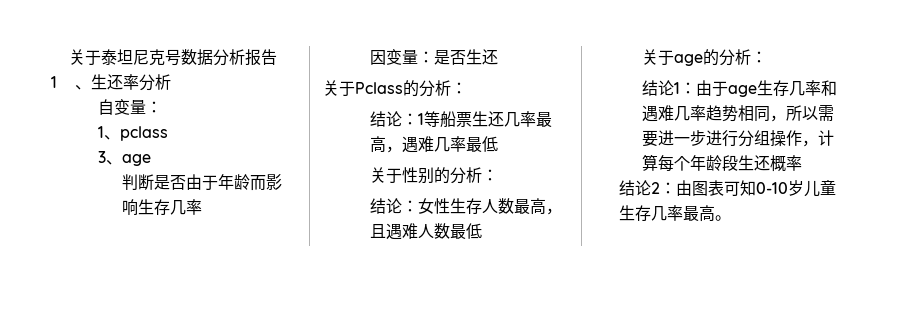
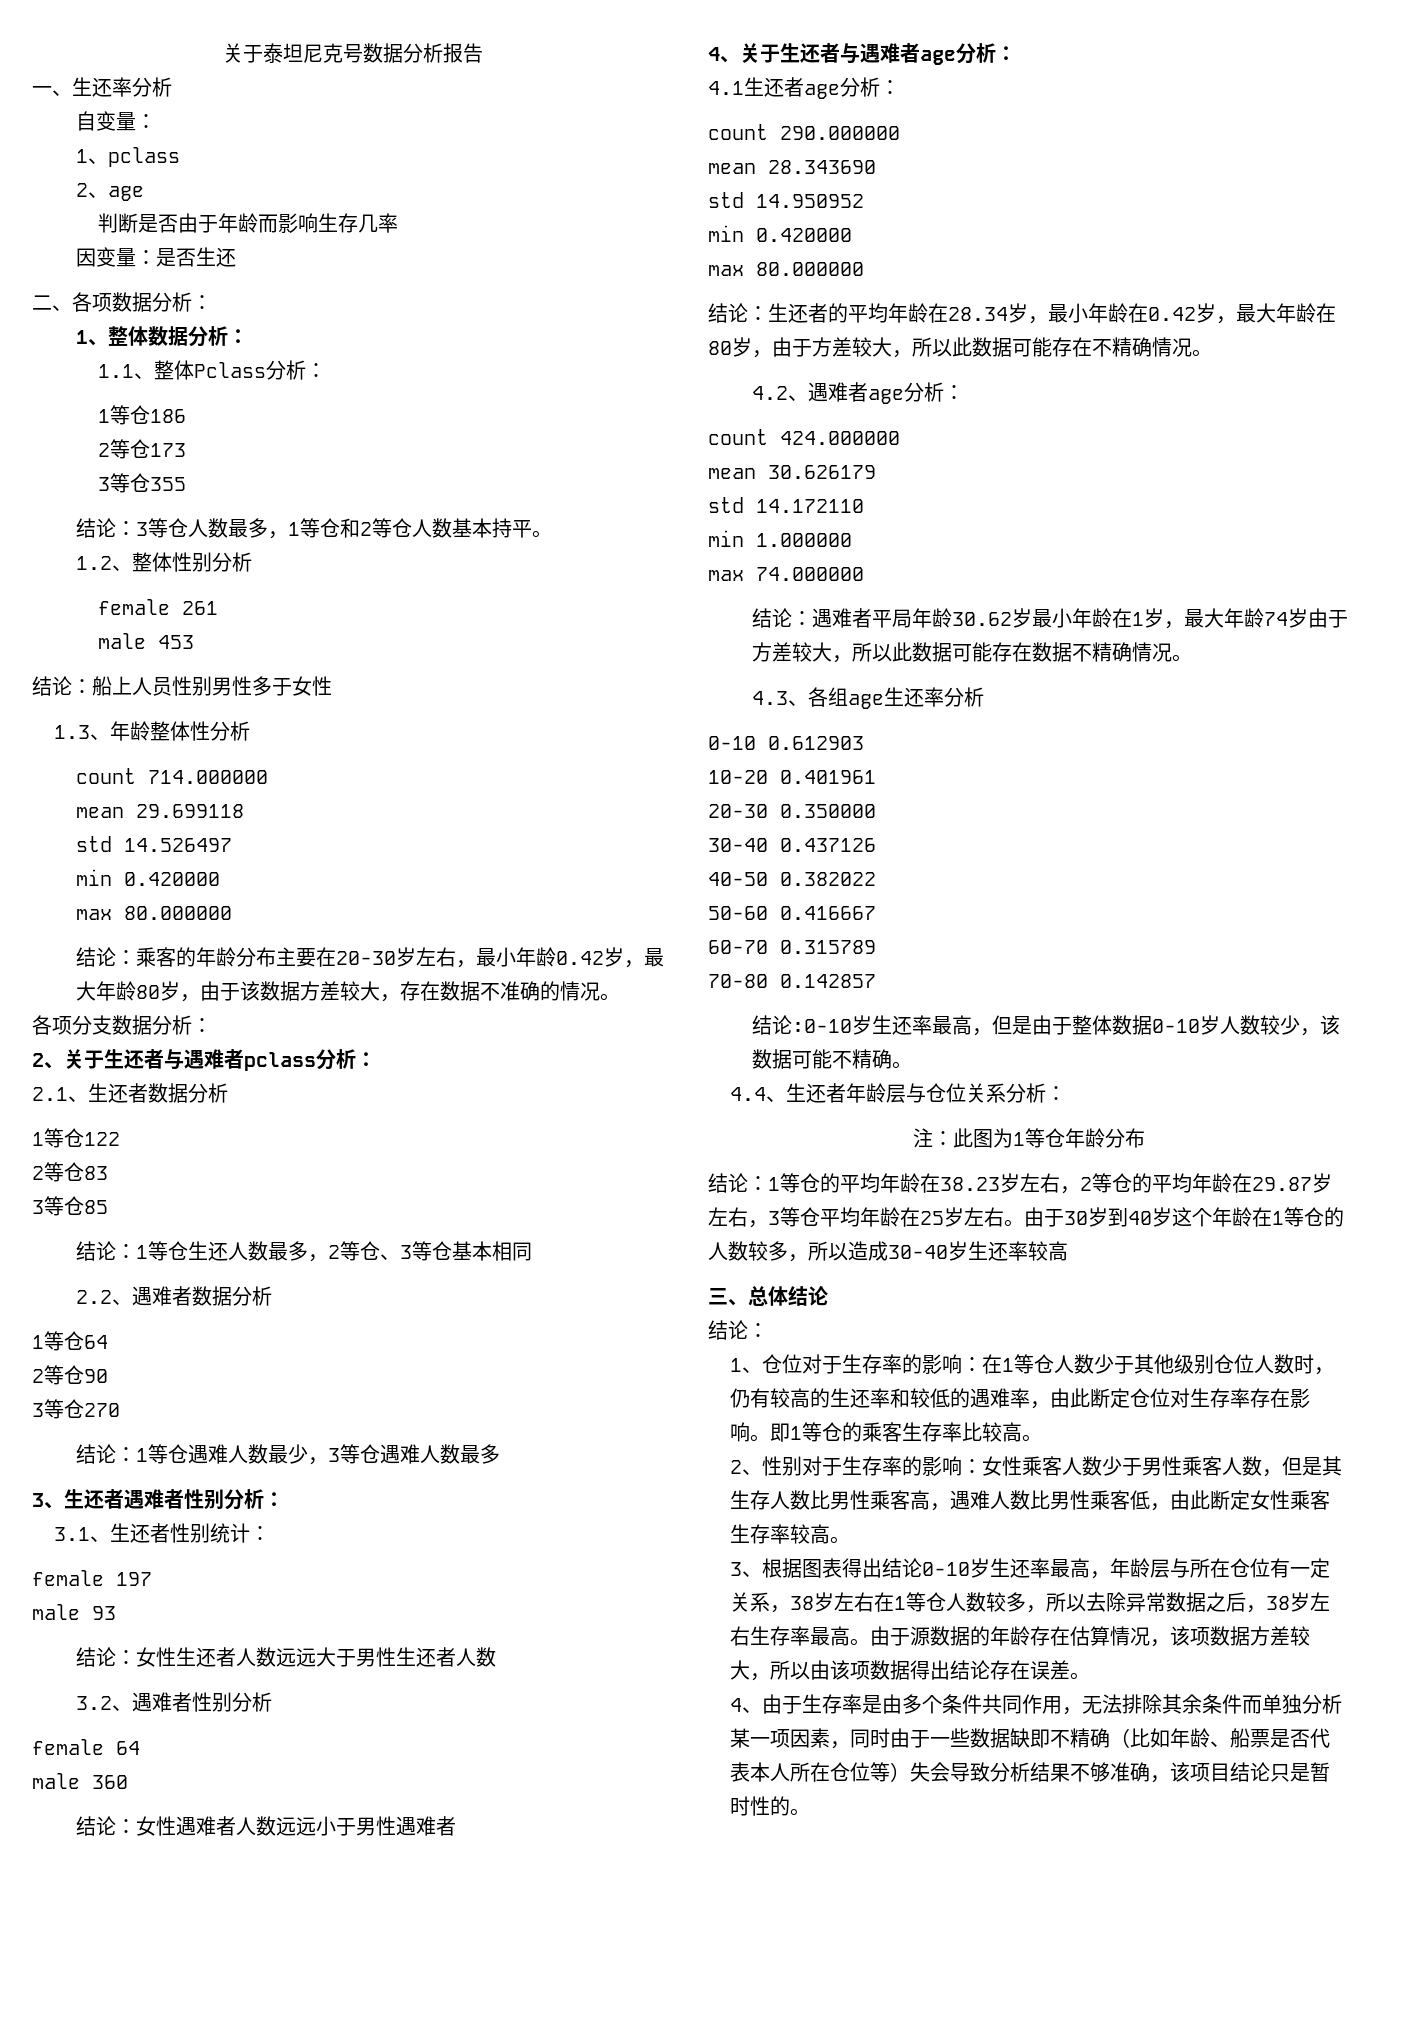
- 1、生还率分析
+ 一、生还率分析
- 3、age
+ 2、age
- 关于Pclass的分析：
- 结论：1等船票生还几率最高，遇难几率最低
- 关于性别的分析：
- 结论：女性生存人数最高，且遇难人数最低
- 关于age的分析：
- 结论1：由于age生存几率和遇难几率趋势相同，所以需要进一步进行分组操作，计算每个年龄段生还概率
- 结论2：由图表可知0-10岁儿童生存几率最高。
+ 二、各项数据分析：
+ 1、整体数据分析：
+ 1.1、整体Pclass分析：
+ 1等仓186
+ 2等仓173
+ 3等仓355
+ 结论：3等仓人数最多，1等仓和2等仓人数基本持平。
+ 1.2、整体性别分析
+ female 261
+ male 453
+ 结论：船上人员性别男性多于女性
+ 1.3、年龄整体性分析
+ count 714.000000
+ mean 29.699118
+ std 14.526497
+ min 0.420000
+ max 80.000000
+ 结论：乘客的年龄分布主要在20-30岁左右，最小年龄0.42岁，最大年龄80岁，由于该数据方差较大，存在数据不准确的情况。
+ 各项分支数据分析：
+ 2、关于生还者与遇难者pclass分析：
+ 2.1、生还者数据分析
+ 1等仓122
+ 2等仓83
+ 3等仓85
+ 结论：1等仓生还人数最多，2等仓、3等仓基本相同
+ 2.2、遇难者数据分析
+ 1等仓64
+ 2等仓90
+ 3等仓270
+ 结论：1等仓遇难人数最少，3等仓遇难人数最多
+ 3、生还者遇难者性别分析：
+ 3.1、生还者性别统计：
+ female 197
+ male 93
+ 结论：女性生还者人数远远大于男性生还者人数
+ 3.2、遇难者性别分析
+ female 64
+ male 360
+ 结论：女性遇难者人数远远小于男性遇难者
+ 4、关于生还者与遇难者age分析：
+ 4.1生还者age分析：
+ count 290.000000
+ mean 28.343690
+ std 14.950952
+ min 0.420000
+ max 80.000000
+ 结论：生还者的平均年龄在28.34岁，最小年龄在0.42岁，最大年龄在80岁，由于方差较大，所以此数据可能存在不精确情况。
+ 4.2、遇难者age分析：
+ count 424.000000
+ mean 30.626179
+ std 14.172110
+ min 1.000000
+ max 74.000000
+ 结论：遇难者平局年龄30.62岁最小年龄在1岁，最大年龄74岁由于方差较大，所以此数据可能存在数据不精确情况。
+ 4.3、各组age生还率分析
+ 0-10 0.612903
+ 10-20 0.401961
+ 20-30 0.350000
+ 30-40 0.437126
+ 40-50 0.382022
+ 50-60 0.416667
+ 60-70 0.315789
+ 70-80 0.142857
+ 结论:0-10岁生还率最高，但是由于整体数据0-10岁人数较少，该数据可能不精确。
+ 4.4、生还者年龄层与仓位关系分析：
+ 注：此图为1等仓年龄分布
+ 结论：1等仓的平均年龄在38.23岁左右，2等仓的平均年龄在29.87岁左右，3等仓平均年龄在25岁左右。由于30岁到40岁这个年龄在1等仓的人数较多，所以造成30-40岁生还率较高
+ 三、总体结论
+ 结论：
+ 1、仓位对于生存率的影响：在1等仓人数少于其他级别仓位人数时，仍有较高的生还率和较低的遇难率，由此断定仓位对生存率存在影响。即1等仓的乘客生存率比较高。
+ 2、性别对于生存率的影响：女性乘客人数少于男性乘客人数，但是其生存人数比男性乘客高，遇难人数比男性乘客低，由此断定女性乘客生存率较高。
+ 3、根据图表得出结论0-10岁生还率最高，年龄层与所在仓位有一定关系，38岁左右在1等仓人数较多，所以去除异常数据之后，38岁左右生存率最高。由于源数据的年龄存在估算情况，该项数据方差较大，所以由该项数据得出结论存在误差。
+ 4、由于生存率是由多个条件共同作用，无法排除其余条件而单独分析某一项因素，同时由于一些数据缺即不精确（比如年龄、船票是否代表本人所在仓位等）失会导致分析结果不够准确，该项目结论只是暂时性的。

